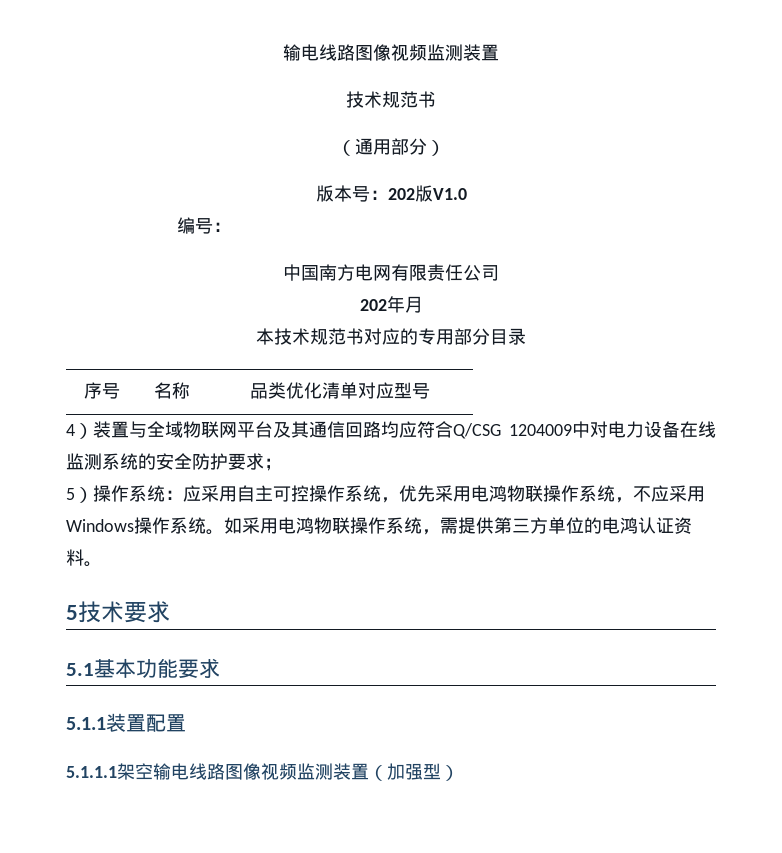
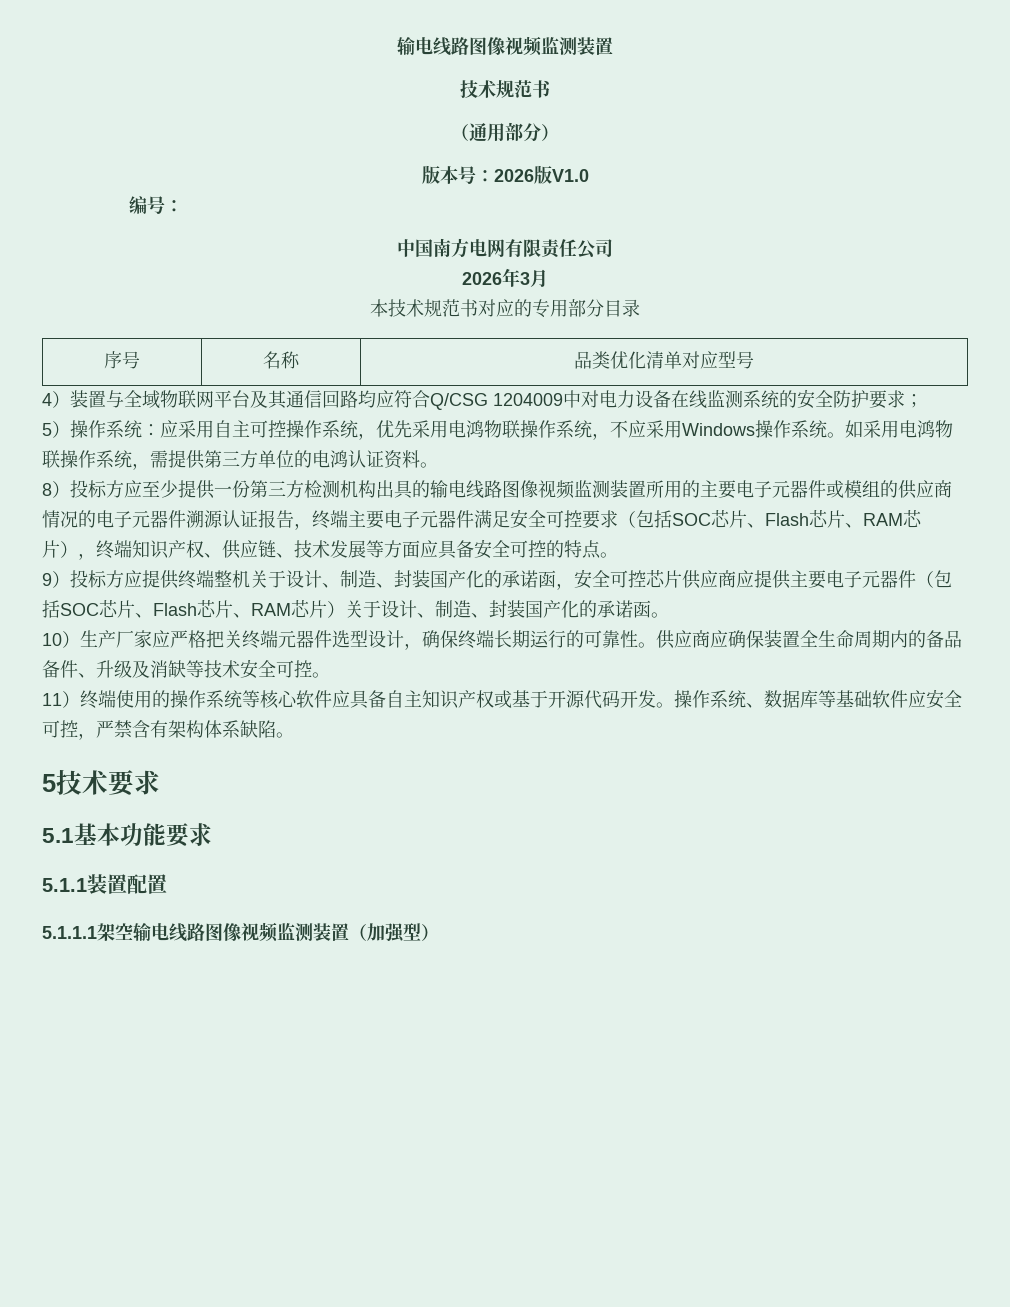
- 版本号：202版V1.0
+ 版本号：2026版V1.0
- 202年月
+ 2026年3月
+ 8）投标方应至少提供一份第三方检测机构出具的输电线路图像视频监测装置所用的主要电子元器件或模组的供应商情况的电子元器件溯源认证报告，终端主要电子元器件满足安全可控要求（包括SOC芯片、Flash芯片、RAM芯片），终端知识产权、供应链、技术发展等方面应具备安全可控的特点。
+ 9）投标方应提供终端整机关于设计、制造、封装国产化的承诺函，安全可控芯片供应商应提供主要电子元器件（包括SOC芯片、Flash芯片、RAM芯片）关于设计、制造、封装国产化的承诺函。
+ 10）生产厂家应严格把关终端元器件选型设计，确保终端长期运行的可靠性。供应商应确保装置全生命周期内的备品备件、升级及消缺等技术安全可控。
+ 11）终端使用的操作系统等核心软件应具备自主知识产权或基于开源代码开发。操作系统、数据库等基础软件应安全可控，严禁含有架构体系缺陷。

